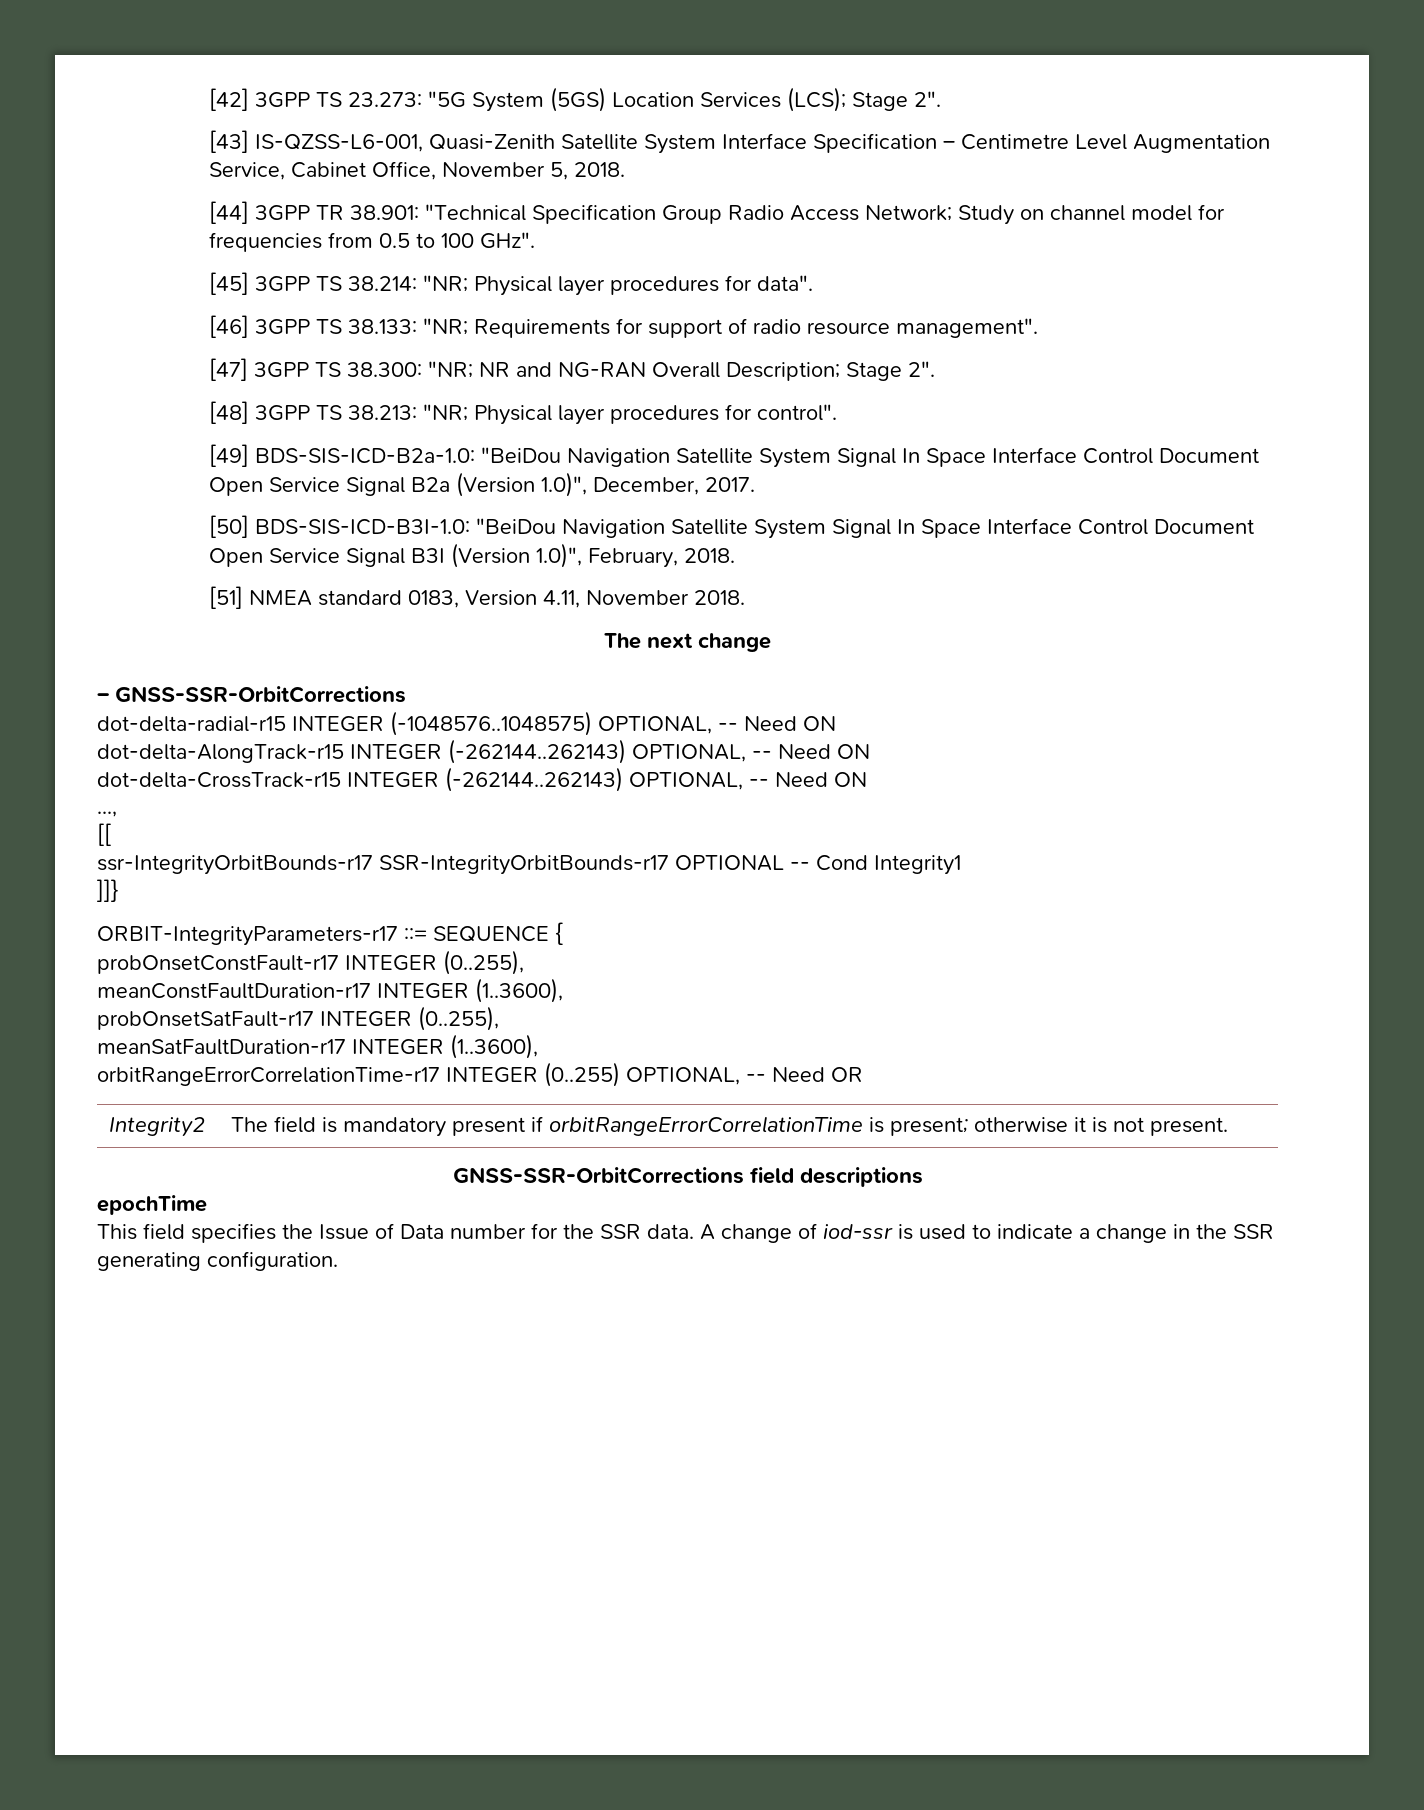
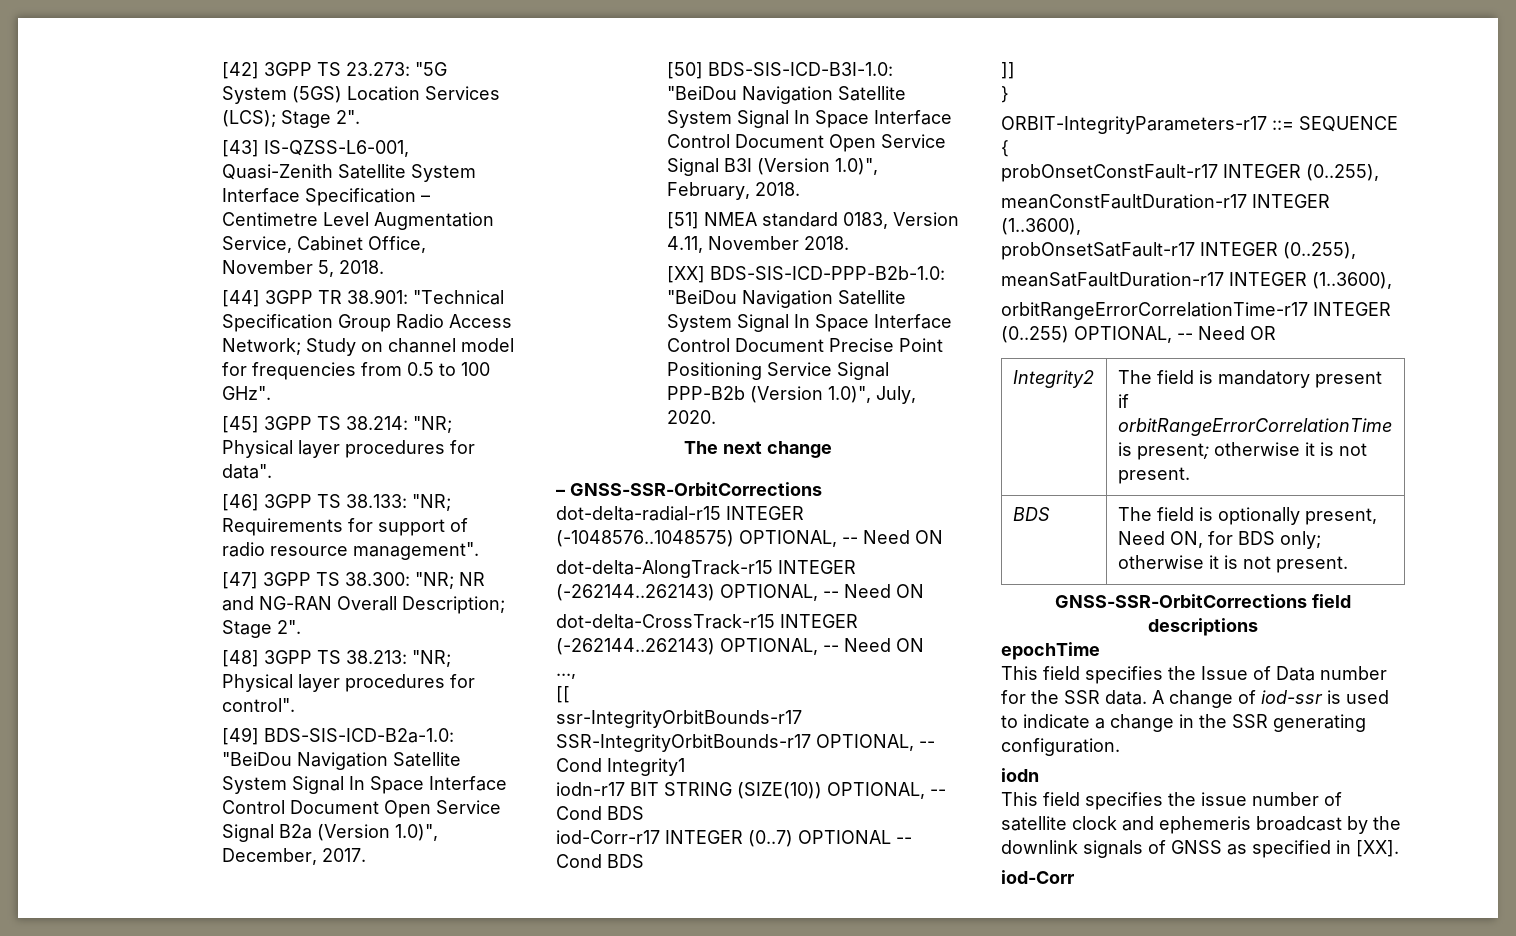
+ [XX] BDS-SIS-ICD-PPP-B2b-1.0: "BeiDou Navigation Satellite System Signal In Space Interface Control Document Precise Point Positioning Service Signal PPP-B2b (Version 1.0)", July, 2020.
- ssr-IntegrityOrbitBounds-r17 SSR-IntegrityOrbitBounds-r17 OPTIONAL -- Cond Integrity1
+ ssr-IntegrityOrbitBounds-r17 SSR-IntegrityOrbitBounds-r17 OPTIONAL, -- Cond Integrity1
- ]]}
+ iodn-r17 BIT STRING (SIZE(10)) OPTIONAL, -- Cond BDS
+ iod-Corr-r17 INTEGER (0..7) OPTIONAL -- Cond BDS
+ ]]
+ }
+ BDS | The field is optionally present, Need ON, for BDS only; otherwise it is not present.
+ iodn
+ This field specifies the issue number of satellite clock and ephemeris broadcast by the downlink signals of GNSS as specified in [XX].
+ iod-Corr

